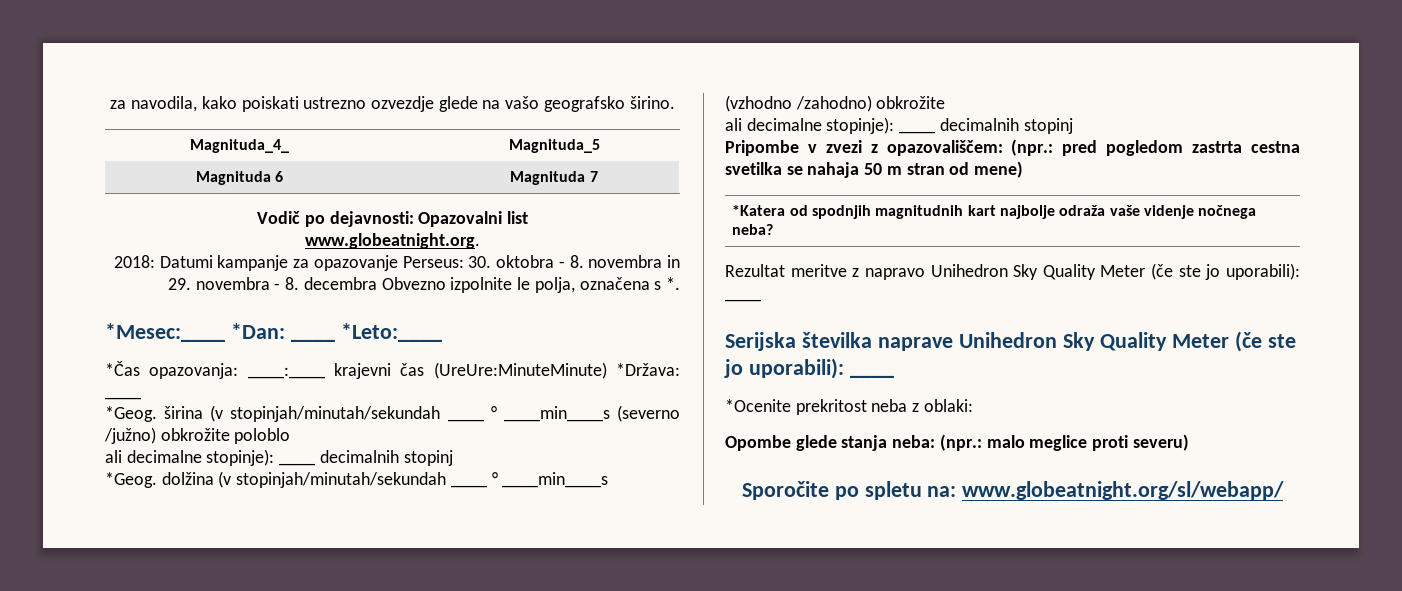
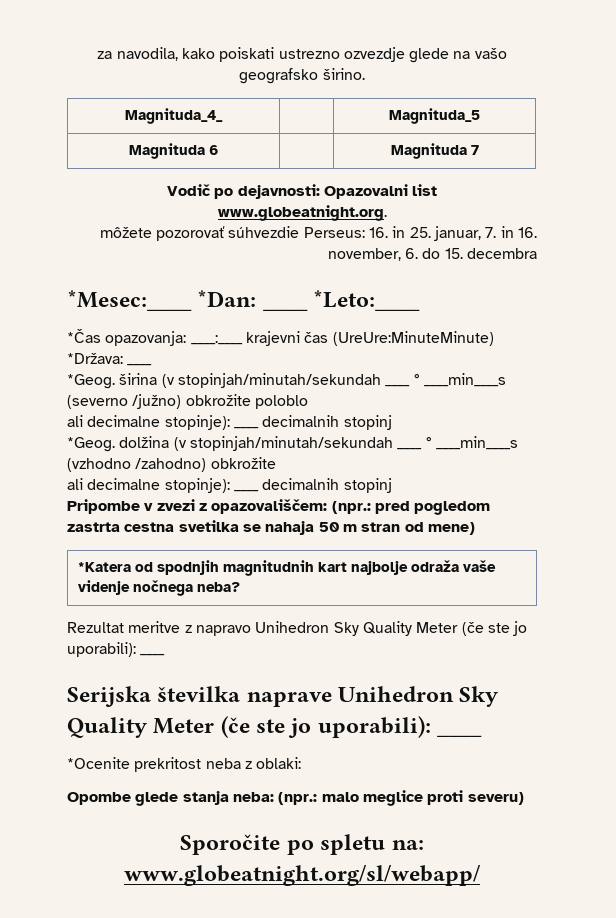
- 2018: Datumi kampanje za opazovanje Perseus: 30. oktobra - 8. novembra in 29. novembra - 8. decembra Obvezno izpolnite le polja, označena s *.
+ môžete pozorovať súhvezdie Perseus: 16. in 25. januar, 7. in 16. november, 6. do 15. decembra

